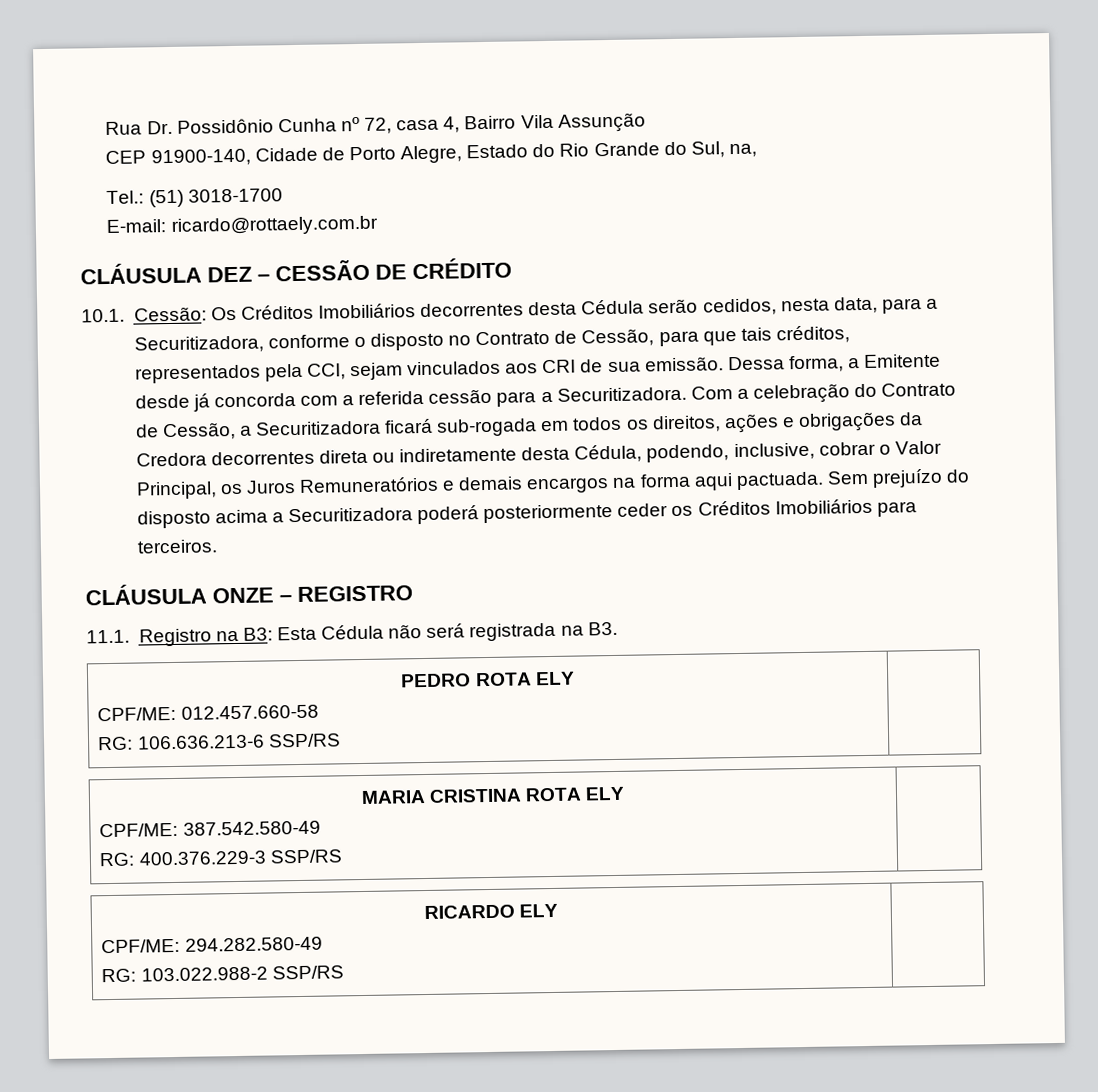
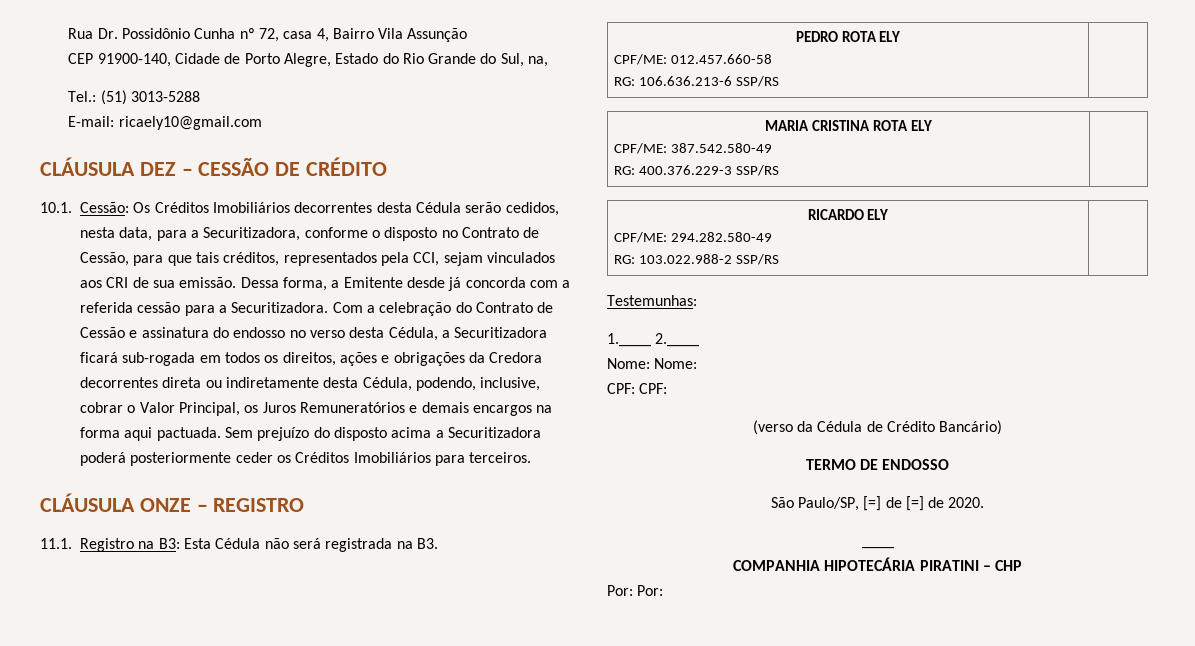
- Tel.: (51) 3018-1700
+ Tel.: (51) 3013-5288
- E-mail: ricardo@rottaely.com.br
+ E-mail: ricaely10@gmail.com
- Com a celebração do Contrato de Cessão, a Securitizadora ficará sub-rogada em todos os direitos, ações e obrigações da Credora decorrentes direta ou indiretamente desta Cédula, podendo, inclusive, cobrar o Valor Principal, os Juros Remuneratórios e demais encargos na forma aqui pactuada.
+ Com a celebração do Contrato de Cessão e assinatura do endosso no verso desta Cédula, a Securitizadora ficará sub-rogada em todos os direitos, ações e obrigações da Credora decorrentes direta ou indiretamente desta Cédula, podendo, inclusive, cobrar o Valor Principal, os Juros Remuneratórios e demais encargos na forma aqui pactuada.
+ Testemunhas:
+ 1.____ 2.____
+ Nome: Nome:
+ CPF: CPF:
+ (verso da Cédula de Crédito Bancário)
+ TERMO DE ENDOSSO
+ São Paulo/SP, [=] de [=] de 2020.
+ ____
+ COMPANHIA HIPOTECÁRIA PIRATINI – CHP
+ Por: Por:

